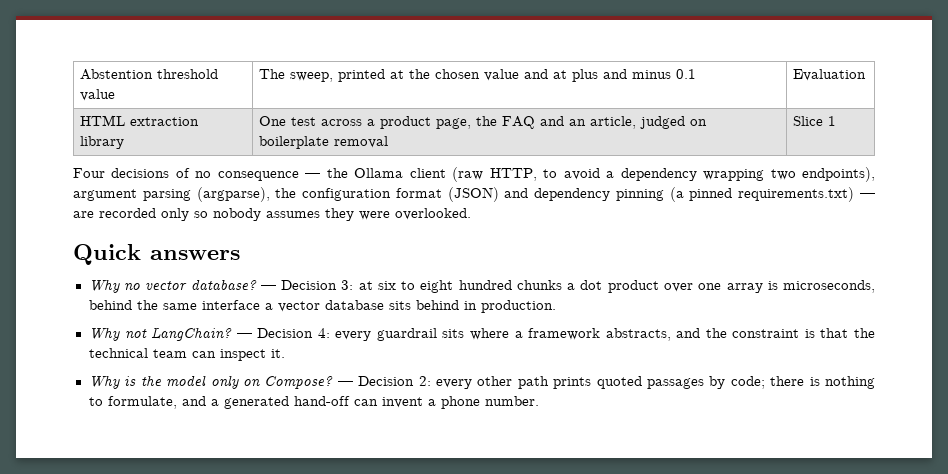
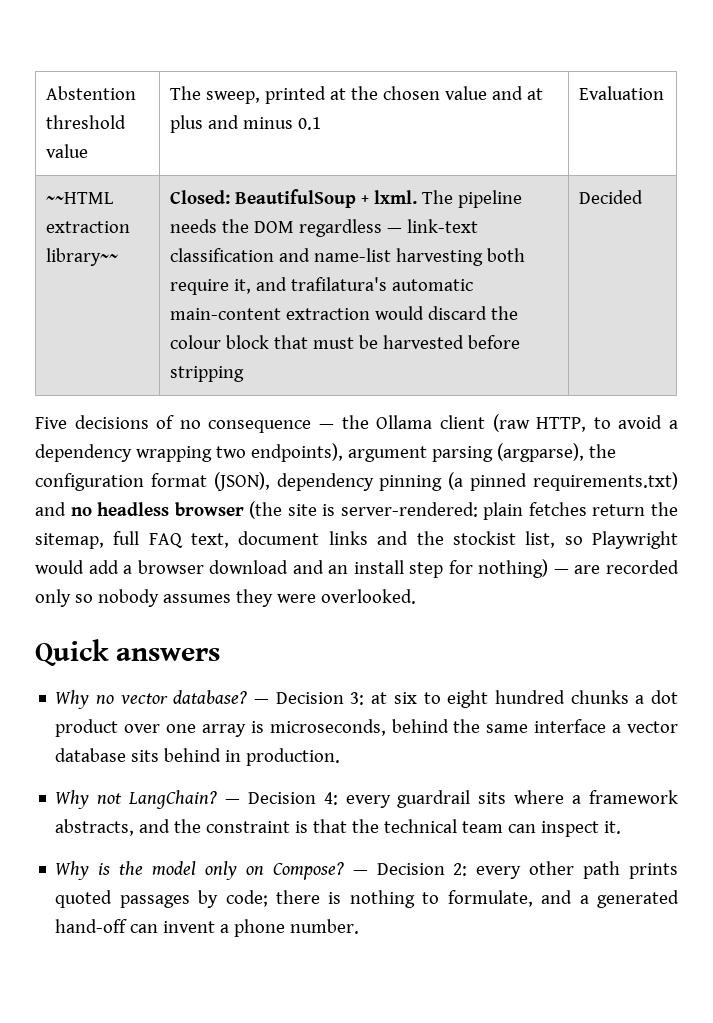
- HTML extraction library | One test across a product page, the FAQ and an article, judged on boilerplate removal | Slice 1
- Four decisions of no consequence — the Ollama client (raw HTTP, to avoid a dependency wrapping two endpoints), argument parsing (argparse), the configuration format (JSON) and dependency pinning (a pinned requirements.txt) — are recorded only so nobody assumes they were overlooked.
+ ~~HTML extraction library~~ | Closed: BeautifulSoup + lxml. The pipeline needs the DOM regardless — link-text classification and name-list harvesting both require it, and trafilatura's automatic main-content extraction would discard the colour block that must be harvested before stripping | Decided
+ Five decisions of no consequence — the Ollama client (raw HTTP, to avoid a dependency wrapping two endpoints), argument parsing (argparse), the configuration format (JSON), dependency pinning (a pinned requirements.txt) and no headless browser (the site is server-rendered: plain fetches return the sitemap, full FAQ text, document links and the stockist list, so Playwright would add a browser download and an install step for nothing) — are recorded only so nobody assumes they were overlooked.

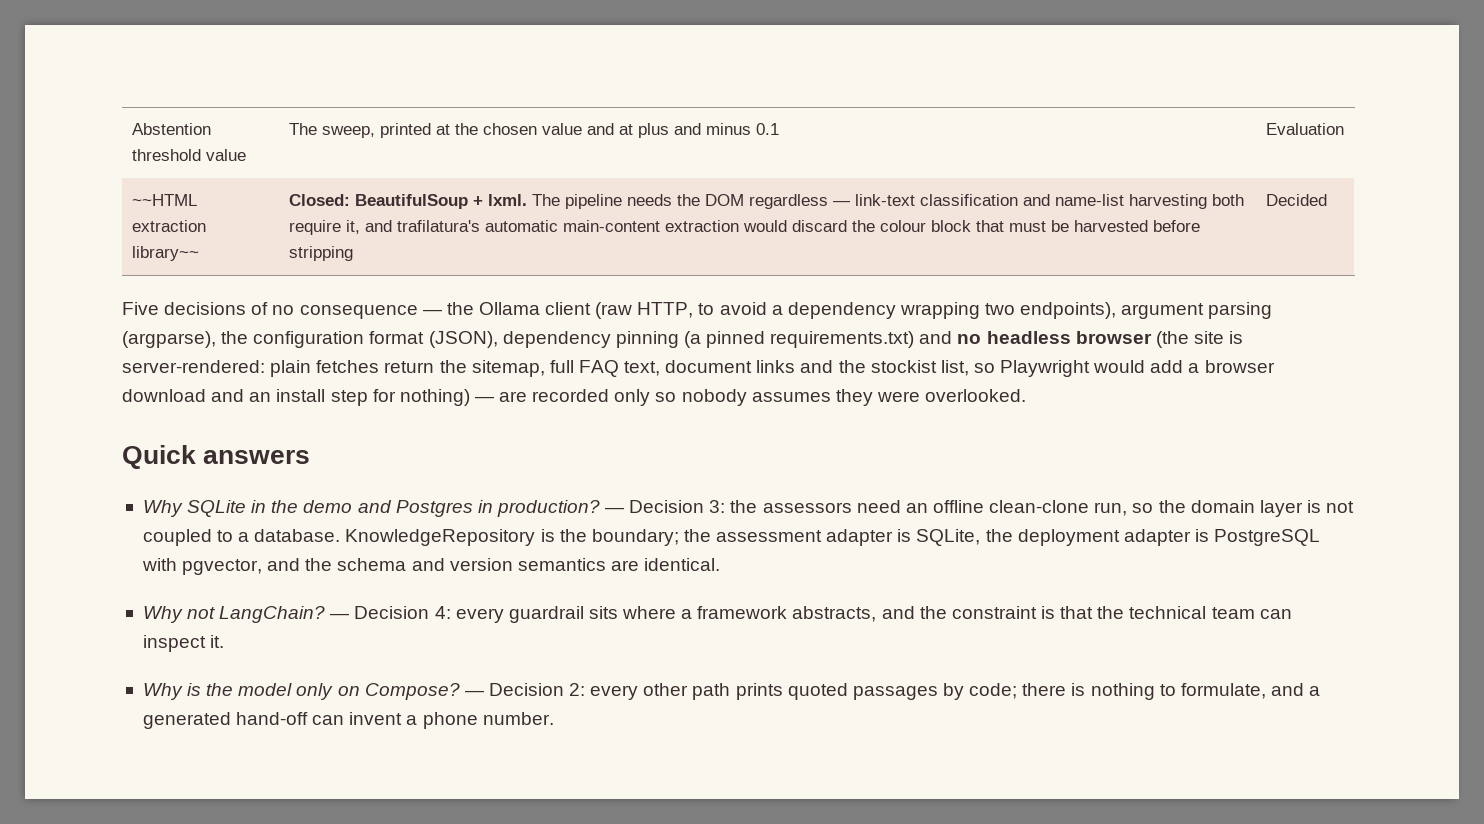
- Why no vector database? — Decision 3: at six to eight hundred chunks a dot product over one array is microseconds, behind the same interface a vector database sits behind in production.
+ Why SQLite in the demo and Postgres in production? — Decision 3: the assessors need an offline clean-clone run, so the domain layer is not coupled to a database. KnowledgeRepository is the boundary; the assessment adapter is SQLite, the deployment adapter is PostgreSQL with pgvector, and the schema and version semantics are identical.

